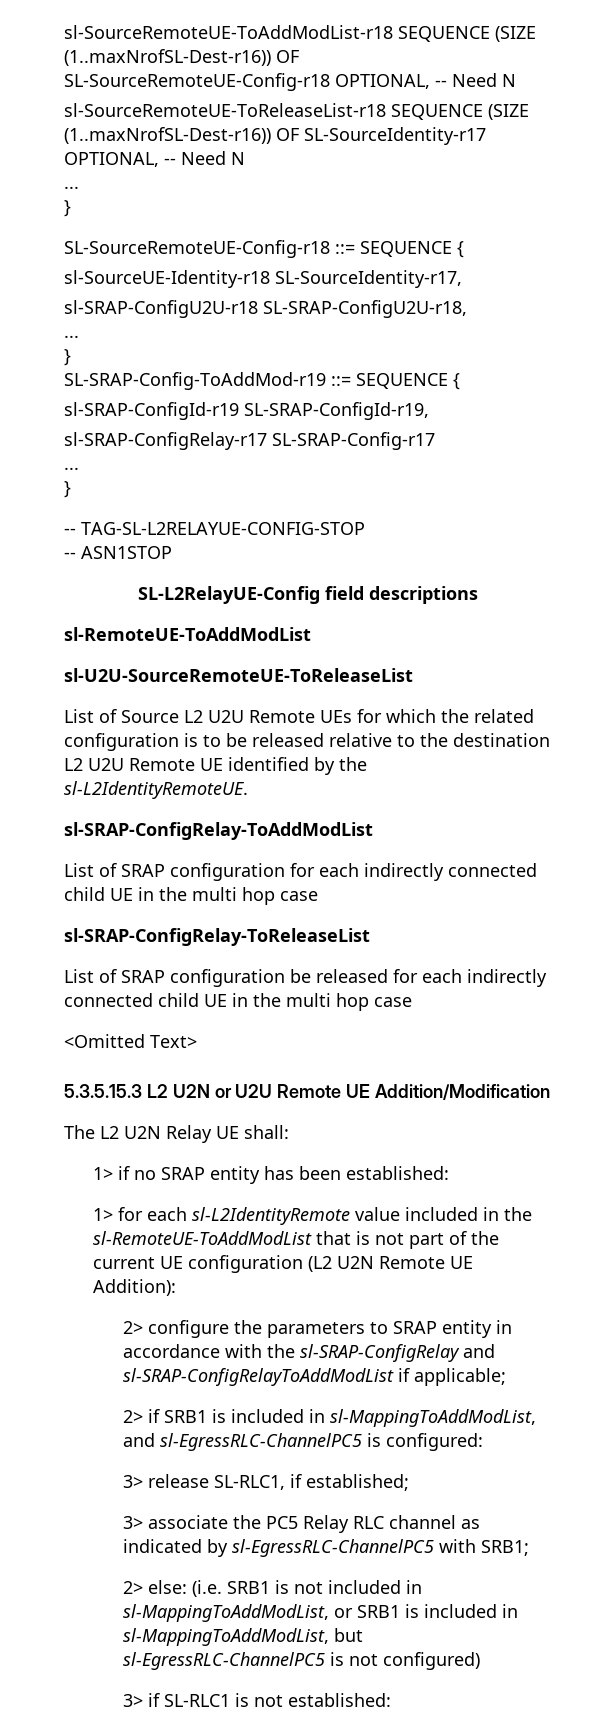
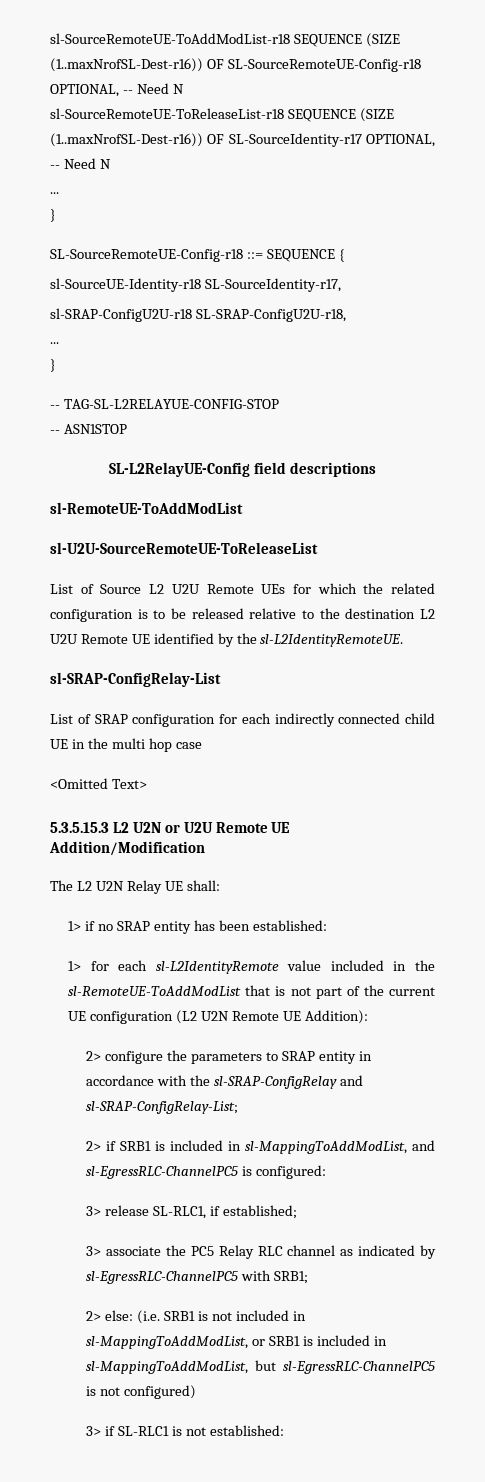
- SL-SRAP-Config-ToAddMod-r19 ::= SEQUENCE {
- sl-SRAP-ConfigId-r19 SL-SRAP-ConfigId-r19,
- sl-SRAP-ConfigRelay-r17 SL-SRAP-Config-r17
- ...
- }
- sl-SRAP-ConfigRelay-ToAddModList
+ sl-SRAP-ConfigRelay-List
- sl-SRAP-ConfigRelay-ToReleaseList
- List of SRAP configuration be released for each indirectly connected child UE in the multi hop case
- 2> configure the parameters to SRAP entity in accordance with the sl-SRAP-ConfigRelay and sl-SRAP-ConfigRelayToAddModList if applicable;
+ 2> configure the parameters to SRAP entity in accordance with the sl-SRAP-ConfigRelay and sl-SRAP-ConfigRelay-List;

